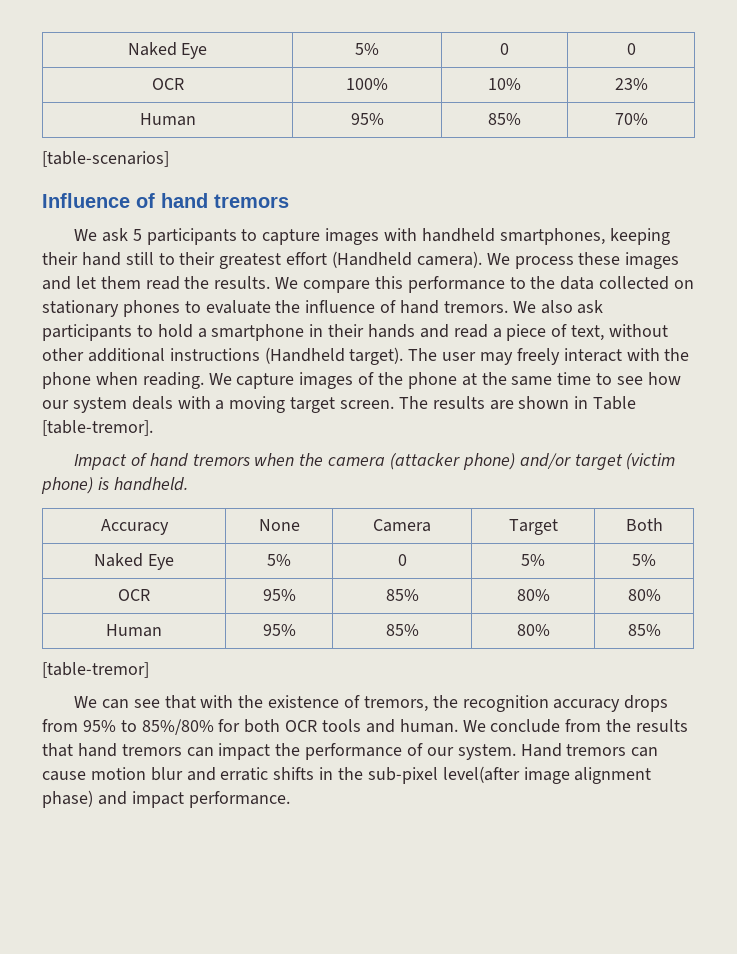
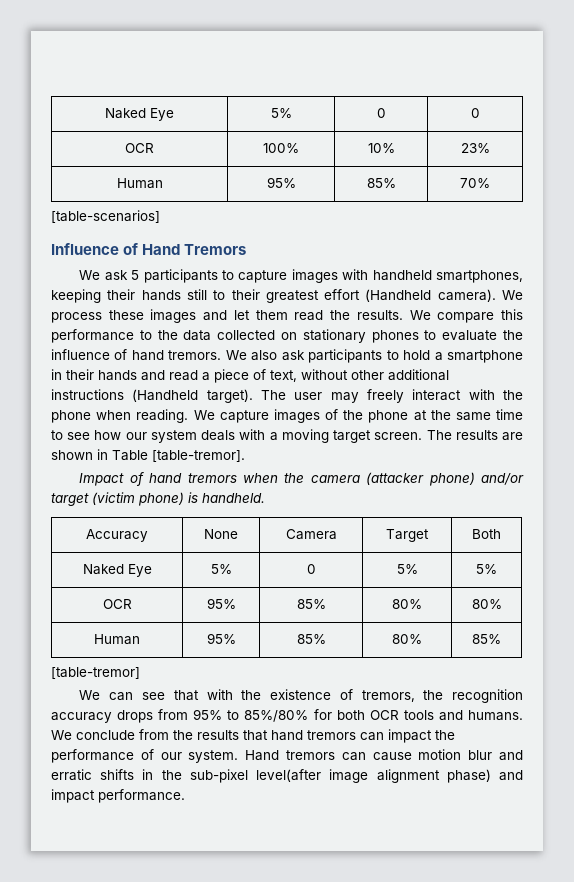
- Influence of hand tremors
+ Influence of Hand Tremors
- We ask 5 participants to capture images with handheld smartphones, keeping their hand still to their greatest effort (Handheld camera).
+ We ask 5 participants to capture images with handheld smartphones, keeping their hands still to their greatest effort (Handheld camera).
- We can see that with the existence of tremors, the recognition accuracy drops from 95% to 85%/80% for both OCR tools and human.
+ We can see that with the existence of tremors, the recognition accuracy drops from 95% to 85%/80% for both OCR tools and humans.

